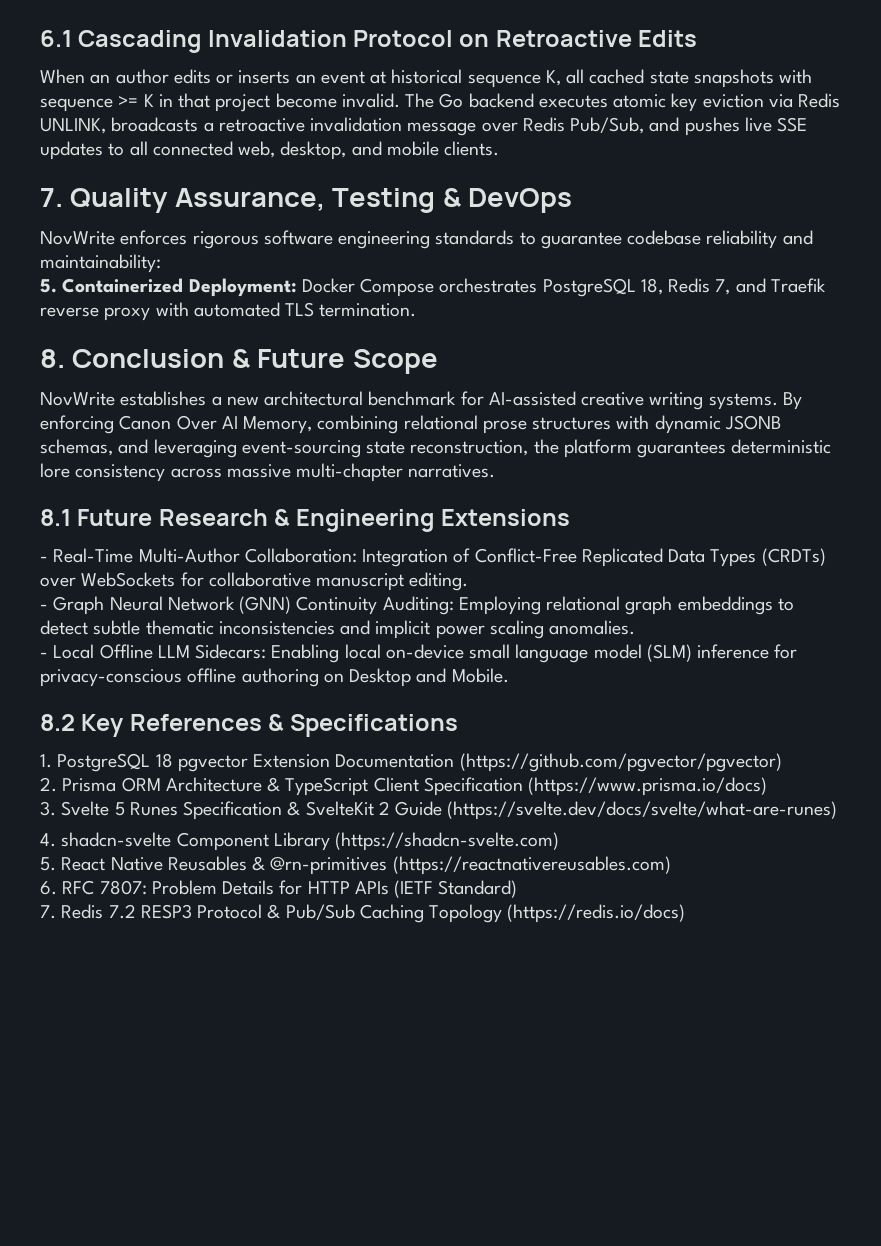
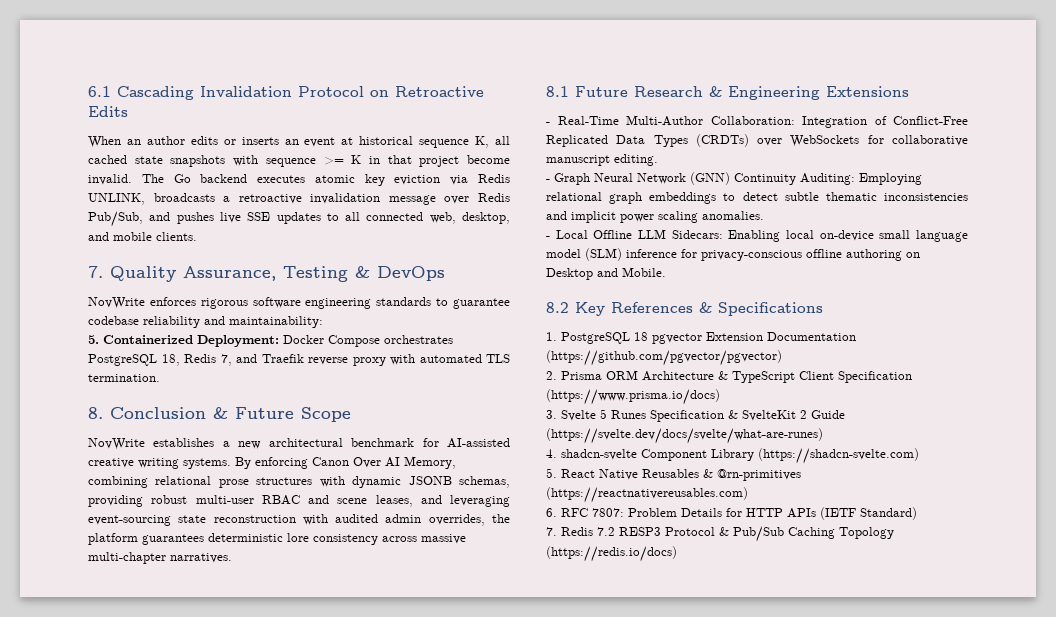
- By enforcing Canon Over AI Memory, combining relational prose structures with dynamic JSONB schemas, and leveraging event-sourcing state reconstruction, the platform guarantees deterministic lore consistency across massive multi-chapter narratives.
+ By enforcing Canon Over AI Memory, combining relational prose structures with dynamic JSONB schemas, providing robust multi-user RBAC and scene leases, and leveraging event-sourcing state reconstruction with audited admin overrides, the platform guarantees deterministic lore consistency across massive multi-chapter narratives.

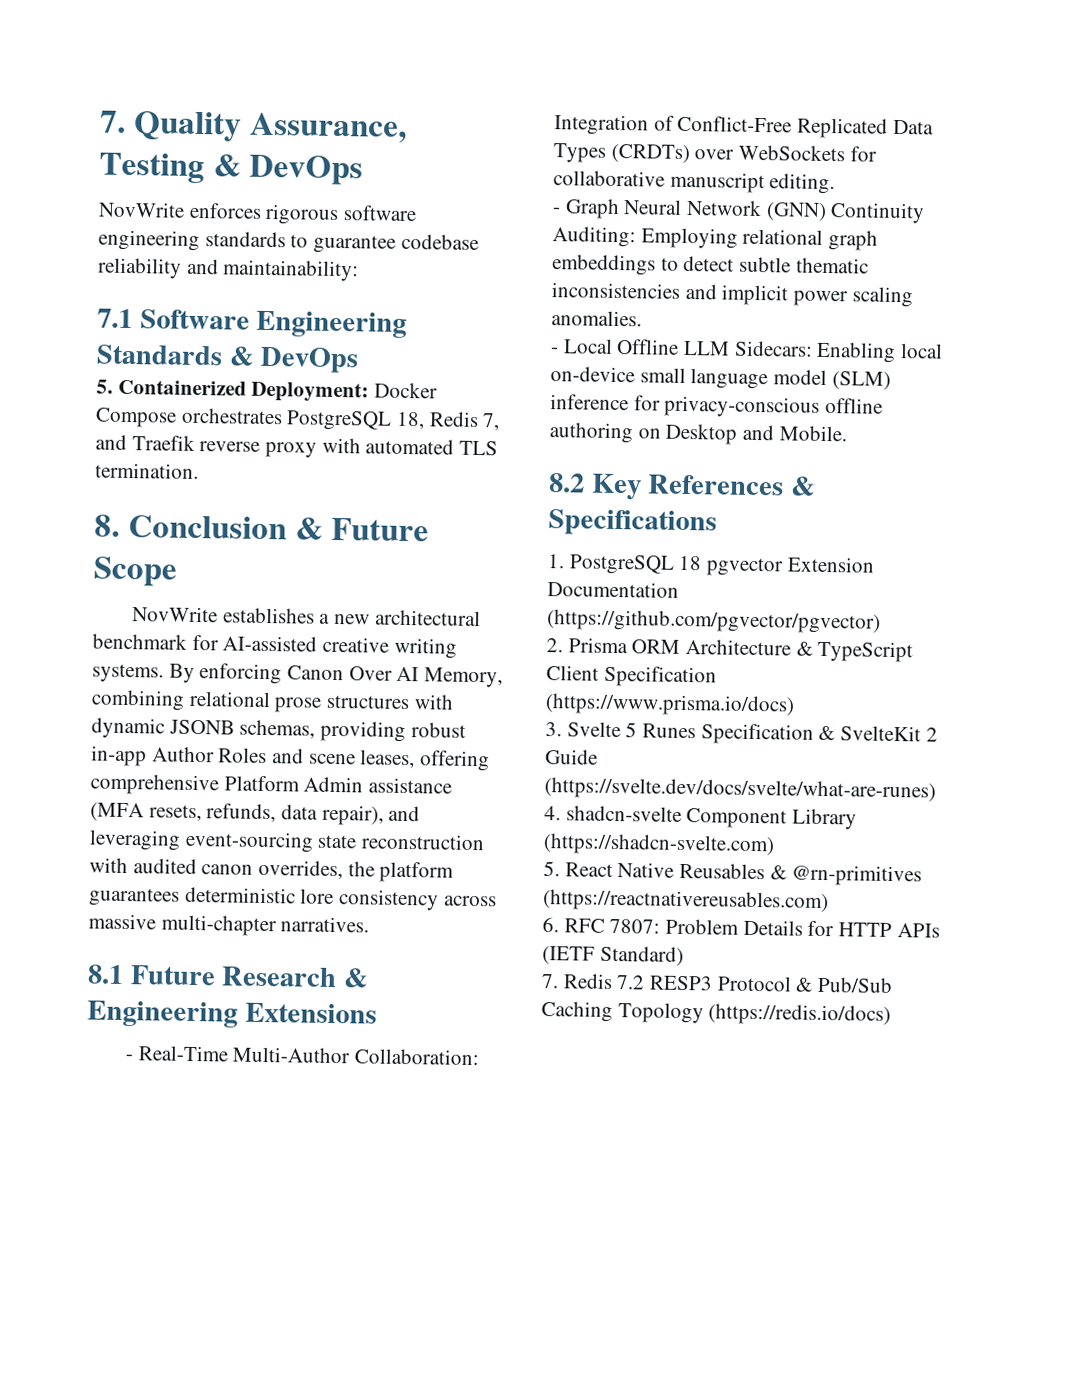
- 6.1 Cascading Invalidation Protocol on Retroactive Edits
- When an author edits or inserts an event at historical sequence K, all cached state snapshots with sequence >= K in that project become invalid. The Go backend executes atomic key eviction via Redis UNLINK, broadcasts a retroactive invalidation message over Redis Pub/Sub, and pushes live SSE updates to all connected web, desktop, and mobile clients.
+ 7.1 Software Engineering Standards & DevOps
- By enforcing Canon Over AI Memory, combining relational prose structures with dynamic JSONB schemas, providing robust multi-user RBAC and scene leases, and leveraging event-sourcing state reconstruction with audited admin overrides, the platform guarantees deterministic lore consistency across massive multi-chapter narratives.
+ By enforcing Canon Over AI Memory, combining relational prose structures with dynamic JSONB schemas, providing robust in-app Author Roles and scene leases, offering comprehensive Platform Admin assistance (MFA resets, refunds, data repair), and leveraging event-sourcing state reconstruction with audited canon overrides, the platform guarantees deterministic lore consistency across massive multi-chapter narratives.

